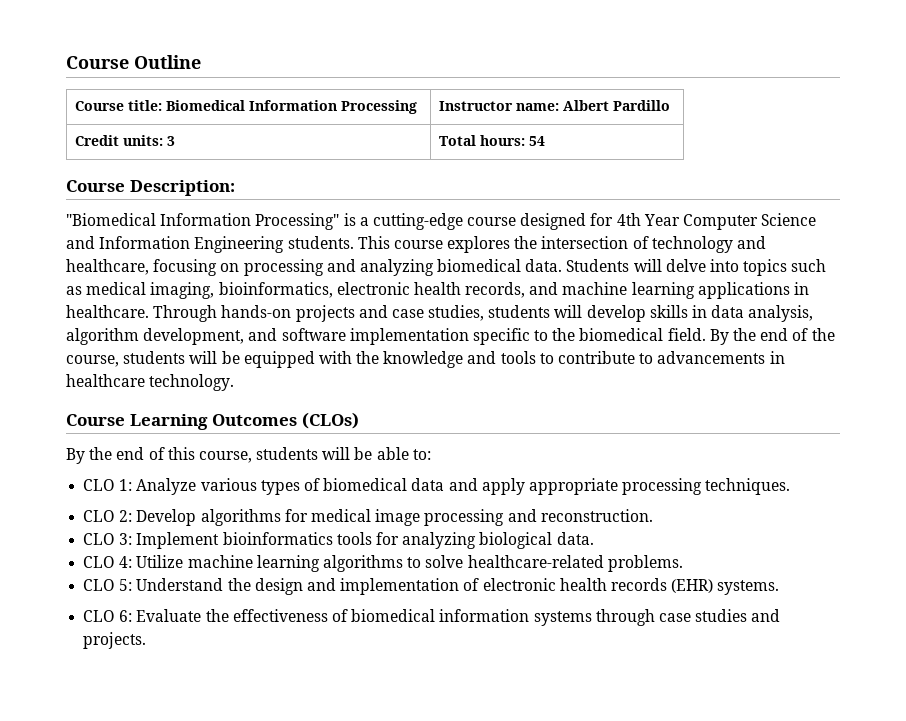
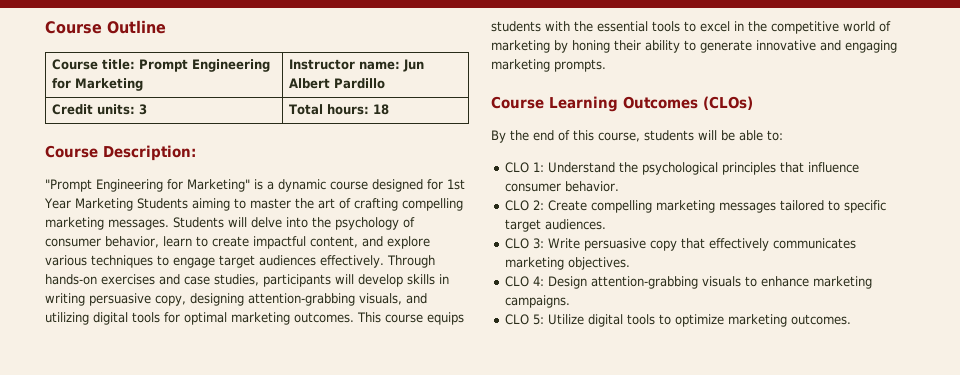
- Course title: Biomedical Information Processing | Instructor name: Albert Pardillo
+ Course title: Prompt Engineering for Marketing | Instructor name: Jun Albert Pardillo
- Credit units: 3 | Total hours: 54
+ Credit units: 3 | Total hours: 18
- "Biomedical Information Processing" is a cutting-edge course designed for 4th Year Computer Science and Information Engineering students. This course explores the intersection of technology and healthcare, focusing on processing and analyzing biomedical data. Students will delve into topics such as medical imaging, bioinformatics, electronic health records, and machine learning applications in healthcare.
+ "Prompt Engineering for Marketing" is a dynamic course designed for 1st Year Marketing Students aiming to master the art of crafting compelling marketing messages. Students will delve into the psychology of consumer behavior, learn to create impactful content, and explore various techniques to engage target audiences effectively.
- Through hands-on projects and case studies, students will develop skills in data analysis, algorithm development, and software implementation specific to the biomedical field. By the end of the course, students will be equipped with the knowledge and tools to contribute to advancements in healthcare technology.
+ Through hands-on exercises and case studies, participants will develop skills in writing persuasive copy, designing attention-grabbing visuals, and utilizing digital tools for optimal marketing outcomes. This course equips students with the essential tools to excel in the competitive world of marketing by honing their ability to generate innovative and engaging marketing prompts.
- CLO 1: Analyze various types of biomedical data and apply appropriate processing techniques.
- CLO 2: Develop algorithms for medical image processing and reconstruction.
- CLO 3: Implement bioinformatics tools for analyzing biological data.
- CLO 4: Utilize machine learning algorithms to solve healthcare-related problems.
- CLO 5: Understand the design and implementation of electronic health records (EHR) systems.
- CLO 6: Evaluate the effectiveness of biomedical information systems through case studies and projects.
+ CLO 1: Understand the psychological principles that influence consumer behavior.
+ CLO 2: Create compelling marketing messages tailored to specific target audiences.
+ CLO 3: Write persuasive copy that effectively communicates marketing objectives.
+ CLO 4: Design attention-grabbing visuals to enhance marketing campaigns.
+ CLO 5: Utilize digital tools to optimize marketing outcomes.

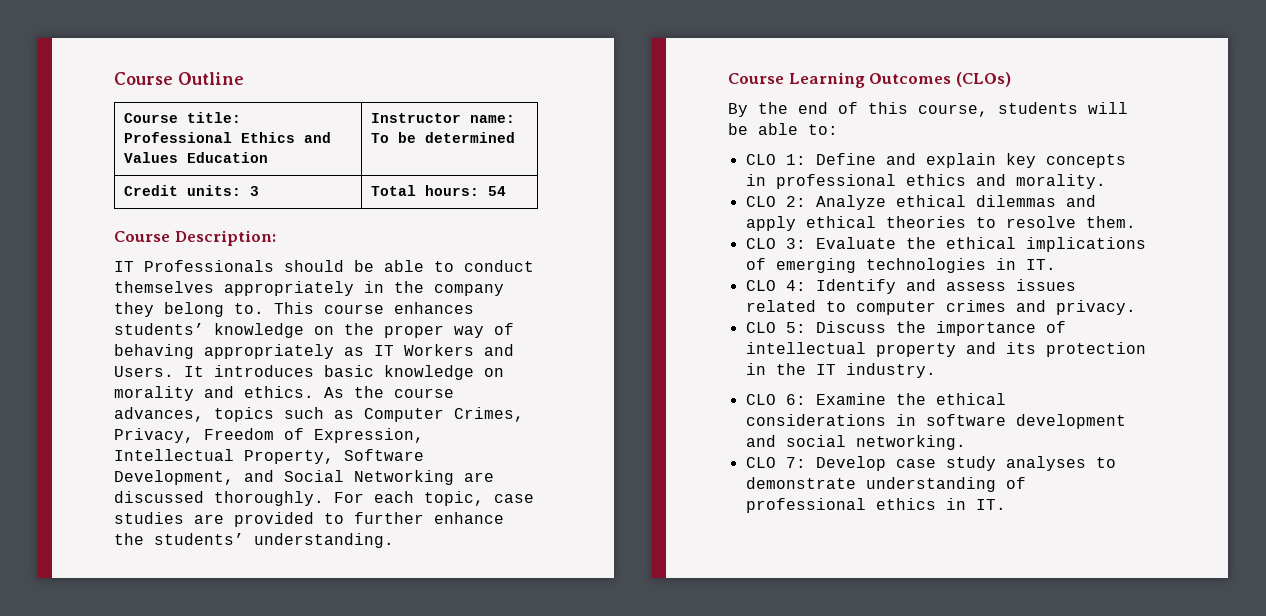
- Course title: Prompt Engineering for Marketing | Instructor name: Jun Albert Pardillo
+ Course title: Professional Ethics and Values Education | Instructor name: To be determined
- Credit units: 3 | Total hours: 18
+ Credit units: 3 | Total hours: 54
- "Prompt Engineering for Marketing" is a dynamic course designed for 1st Year Marketing Students aiming to master the art of crafting compelling marketing messages. Students will delve into the psychology of consumer behavior, learn to create impactful content, and explore various techniques to engage target audiences effectively. Through hands-on exercises and case studies, participants will develop skills in writing persuasive copy, designing attention-grabbing visuals, and utilizing digital tools for optimal marketing outcomes. This course equips students with the essential tools to excel in the competitive world of marketing by honing their ability to generate innovative and engaging marketing prompts.
+ IT Professionals should be able to conduct themselves appropriately in the company they belong to. This course enhances students’ knowledge on the proper way of behaving appropriately as IT Workers and Users. It introduces basic knowledge on morality and ethics. As the course advances, topics such as Computer Crimes, Privacy, Freedom of Expression, Intellectual Property, Software Development, and Social Networking are discussed thoroughly. For each topic, case studies are provided to further enhance the students’ understanding.
- CLO 1: Understand the psychological principles that influence consumer behavior.
- CLO 2: Create compelling marketing messages tailored to specific target audiences.
- CLO 3: Write persuasive copy that effectively communicates marketing objectives.
- CLO 4: Design attention-grabbing visuals to enhance marketing campaigns.
- CLO 5: Utilize digital tools to optimize marketing outcomes.
+ CLO 1: Define and explain key concepts in professional ethics and morality.
+ CLO 2: Analyze ethical dilemmas and apply ethical theories to resolve them.
+ CLO 3: Evaluate the ethical implications of emerging technologies in IT.
+ CLO 4: Identify and assess issues related to computer crimes and privacy.
+ CLO 5: Discuss the importance of intellectual property and its protection in the IT industry.
+ CLO 6: Examine the ethical considerations in software development and social networking.
+ CLO 7: Develop case study analyses to demonstrate understanding of professional ethics in IT.

